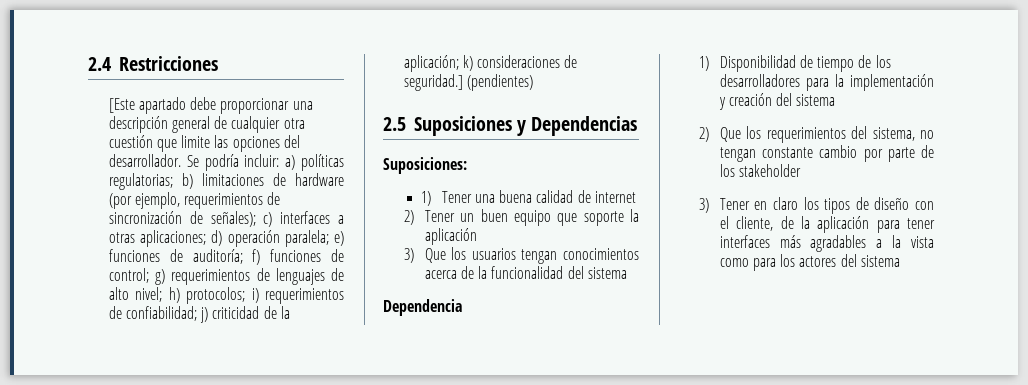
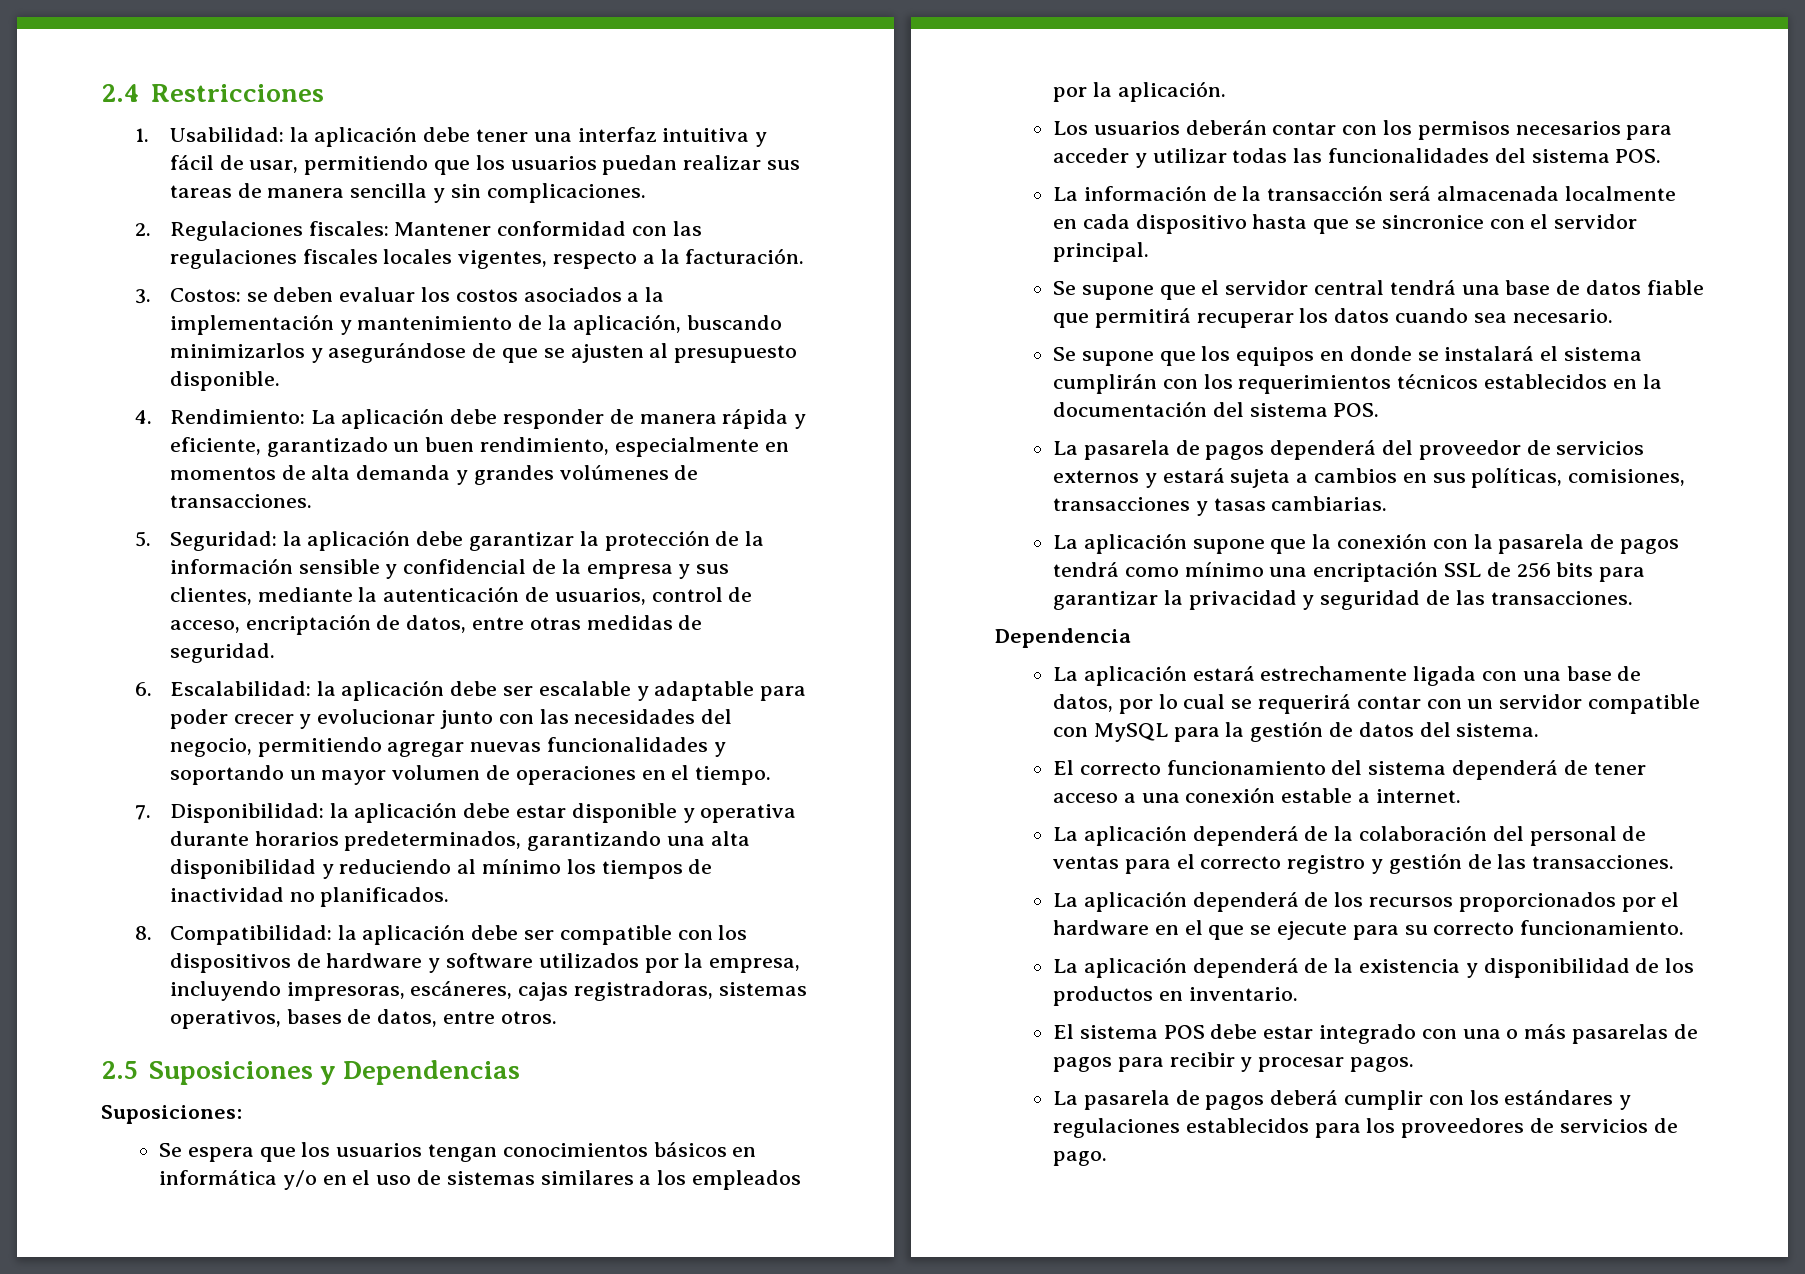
- [Este apartado debe proporcionar una descripción general de cualquier otra cuestión que limite las opciones del desarrollador. Se podría incluir: a) políticas regulatorias; b) limitaciones de hardware (por ejemplo, requerimientos de sincronización de señales); c) interfaces a otras aplicaciones; d) operación paralela; e) funciones de auditoría; f) funciones de control; g) requerimientos de lenguajes de alto nivel; h) protocolos; i) requerimientos de confiabilidad; j) criticidad de la aplicación; k) consideraciones de seguridad.] (pendientes)
+ 1. Usabilidad: la aplicación debe tener una interfaz intuitiva y fácil de usar, permitiendo que los usuarios puedan realizar sus tareas de manera sencilla y sin complicaciones.
+ 2. Regulaciones fiscales: Mantener conformidad con las regulaciones fiscales locales vigentes, respecto a la facturación.
+ 3. Costos: se deben evaluar los costos asociados a la implementación y mantenimiento de la aplicación, buscando minimizarlos y asegurándose de que se ajusten al presupuesto disponible.
+ 4. Rendimiento: La aplicación debe responder de manera rápida y eficiente, garantizado un buen rendimiento, especialmente en momentos de alta demanda y grandes volúmenes de transacciones.
+ 5. Seguridad: la aplicación debe garantizar la protección de la información sensible y confidencial de la empresa y sus clientes, mediante la autenticación de usuarios, control de acceso, encriptación de datos, entre otras medidas de seguridad.
+ 6. Escalabilidad: la aplicación debe ser escalable y adaptable para poder crecer y evolucionar junto con las necesidades del negocio, permitiendo agregar nuevas funcionalidades y soportando un mayor volumen de operaciones en el tiempo.
+ 7. Disponibilidad: la aplicación debe estar disponible y operativa durante horarios predeterminados, garantizando una alta disponibilidad y reduciendo al mínimo los tiempos de inactividad no planificados.
+ 8. Compatibilidad: la aplicación debe ser compatible con los dispositivos de hardware y software utilizados por la empresa, incluyendo impresoras, escáneres, cajas registradoras, sistemas operativos, bases de datos, entre otros.
- 1) Tener una buena calidad de internet
- 2) Tener un buen equipo que soporte la aplicación
- 3) Que los usuarios tengan conocimientos acerca de la funcionalidad del sistema
+ Se espera que los usuarios tengan conocimientos básicos en informática y/o en el uso de sistemas similares a los empleados por la aplicación.
+ Los usuarios deberán contar con los permisos necesarios para acceder y utilizar todas las funcionalidades del sistema POS.
+ La información de la transacción será almacenada localmente en cada dispositivo hasta que se sincronice con el servidor principal.
+ Se supone que el servidor central tendrá una base de datos fiable que permitirá recuperar los datos cuando sea necesario.
+ Se supone que los equipos en donde se instalará el sistema cumplirán con los requerimientos técnicos establecidos en la documentación del sistema POS.
+ La pasarela de pagos dependerá del proveedor de servicios externos y estará sujeta a cambios en sus políticas, comisiones, transacciones y tasas cambiarias.
+ La aplicación supone que la conexión con la pasarela de pagos tendrá como mínimo una encriptación SSL de 256 bits para garantizar la privacidad y seguridad de las transacciones.
  Dependencia
- 1) Disponibilidad de tiempo de los desarrolladores para la implementación y creación del sistema
- 2) Que los requerimientos del sistema, no tengan constante cambio por parte de los stakeholder
- 3) Tener en claro los tipos de diseño con el cliente, de la aplicación para tener interfaces más agradables a la vista como para los actores del sistema
+ La aplicación estará estrechamente ligada con una base de datos, por lo cual se requerirá contar con un servidor compatible con MySQL para la gestión de datos del sistema.
+ El correcto funcionamiento del sistema dependerá de tener acceso a una conexión estable a internet.
+ La aplicación dependerá de la colaboración del personal de ventas para el correcto registro y gestión de las transacciones.
+ La aplicación dependerá de los recursos proporcionados por el hardware en el que se ejecute para su correcto funcionamiento.
+ La aplicación dependerá de la existencia y disponibilidad de los productos en inventario.
+ El sistema POS debe estar integrado con una o más pasarelas de pagos para recibir y procesar pagos.
+ La pasarela de pagos deberá cumplir con los estándares y regulaciones establecidos para los proveedores de servicios de pago.

